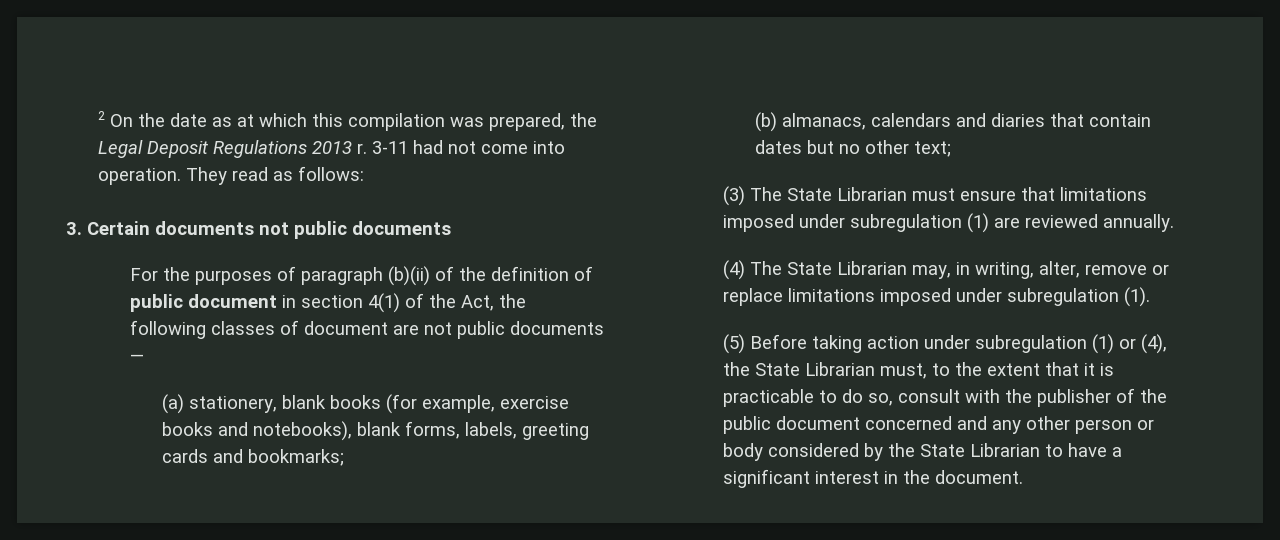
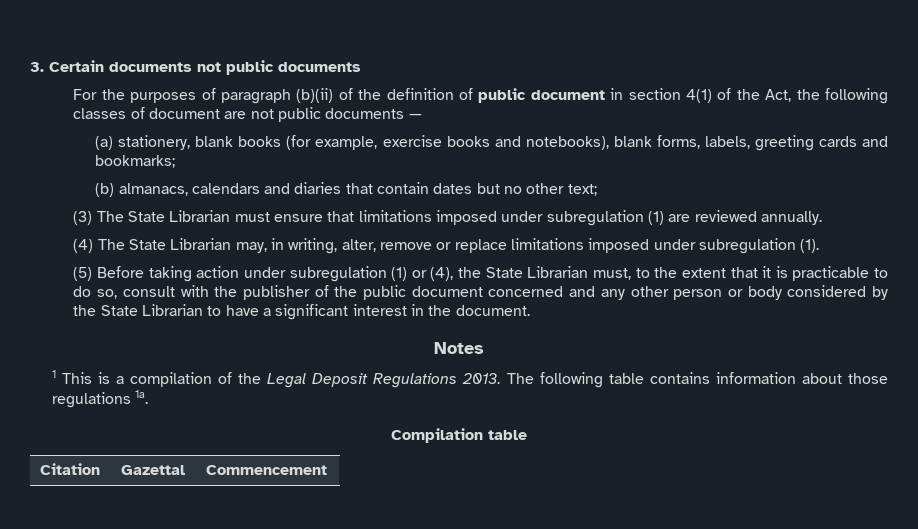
- 2 On the date as at which this compilation was prepared, the Legal Deposit Regulations 2013 r. 3-11 had not come into operation. They read as follows:
+ Notes
+ 1 This is a compilation of the Legal Deposit Regulations 2013. The following table contains information about those regulations 1a.
+ Compilation table
+ Citation | Gazettal | Commencement

